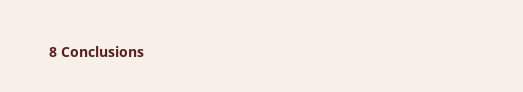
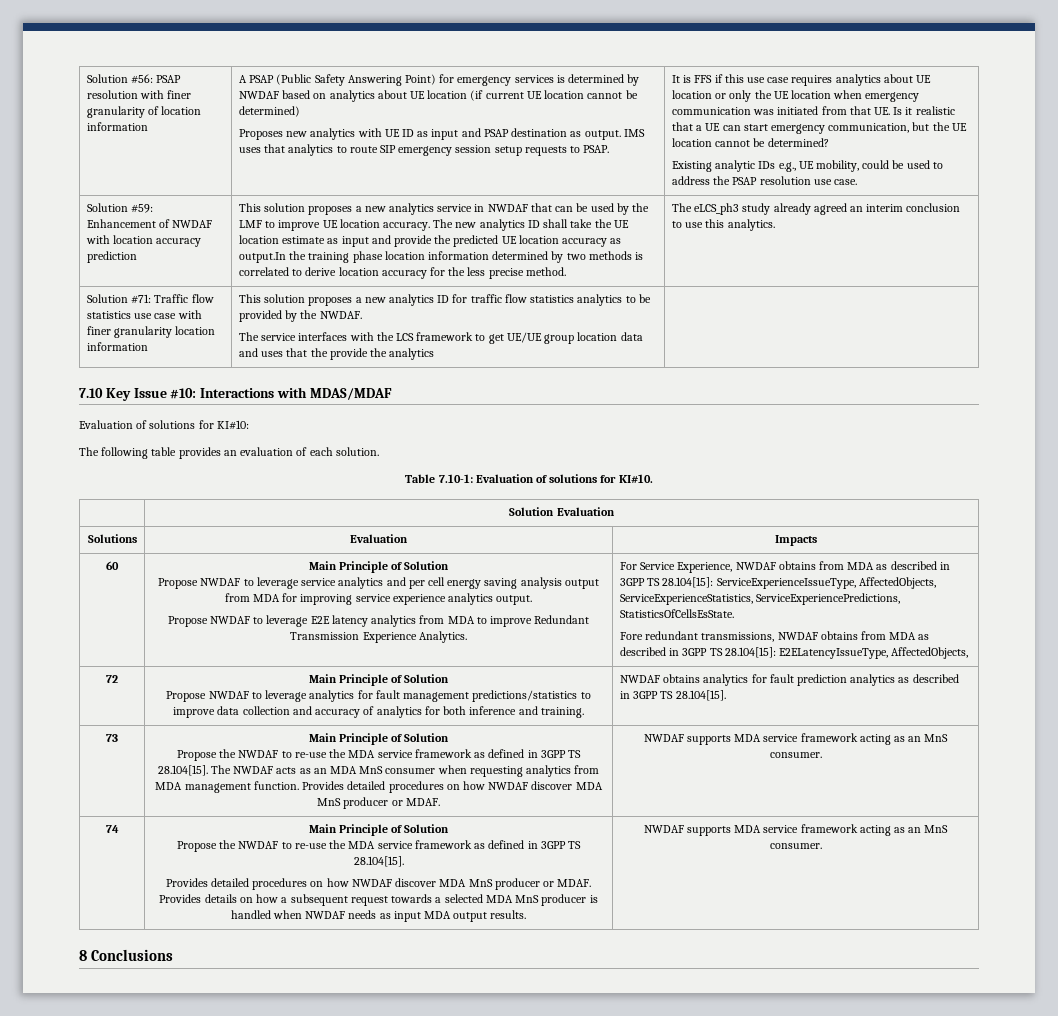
+ Solution #56: PSAP resolution with finer granularity of location information | A PSAP (Public Safety Answering Point) for emergency services is determined by NWDAF based on analytics about UE location (if current UE location cannot be determined)
+ Proposes new analytics with UE ID as input and PSAP destination as output. IMS uses that analytics to route SIP emergency session setup requests to PSAP. | It is FFS if this use case requires analytics about UE location or only the UE location when emergency communication was initiated from that UE. Is it realistic that a UE can start emergency communication, but the UE location cannot be determined?
+ Existing analytic IDs e.g., UE mobility, could be used to address the PSAP resolution use case.
+ Solution #59: Enhancement of NWDAF with location accuracy prediction | This solution proposes a new analytics service in NWDAF that can be used by the LMF to improve UE location accuracy. The new analytics ID shall take the UE location estimate as input and provide the predicted UE location accuracy as output.In the training phase location information determined by two methods is correlated to derive location accuracy for the less precise method. | The eLCS_ph3 study already agreed an interim conclusion to use this analytics.
+ Solution #71: Traffic flow statistics use case with finer granularity location information | This solution proposes a new analytics ID for traffic flow statistics analytics to be provided by the NWDAF.
+ The service interfaces with the LCS framework to get UE/UE group location data and uses that the provide the analytics |
+ 7.10 Key Issue #10: Interactions with MDAS/MDAF
+ Evaluation of solutions for KI#10:
+ The following table provides an evaluation of each solution.
+ Table 7.10-1: Evaluation of solutions for KI#10.
+ | Solution Evaluation
+ Solutions | Evaluation | Impacts
+ 60 | Main Principle of Solution
+ Propose NWDAF to leverage service analytics and per cell energy saving analysis output from MDA for improving service experience analytics output.
+ Propose NWDAF to leverage E2E latency analytics from MDA to improve Redundant Transmission Experience Analytics. | For Service Experience, NWDAF obtains from MDA as described in 3GPP TS 28.104[15]: ServiceExperienceIssueType, AffectedObjects, ServiceExperienceStatistics, ServiceExperiencePredictions, StatisticsOfCellsEsState.
+ Fore redundant transmissions, NWDAF obtains from MDA as described in 3GPP TS 28.104[15]: E2ELatencyIssueType, AffectedObjects,
+ 72 | Main Principle of Solution
+ Propose NWDAF to leverage analytics for fault management predictions/statistics to improve data collection and accuracy of analytics for both inference and training. | NWDAF obtains analytics for fault prediction analytics as described in 3GPP TS 28.104[15].
+ 73 | Main Principle of Solution
+ Propose the NWDAF to re-use the MDA service framework as defined in 3GPP TS 28.104[15]. The NWDAF acts as an MDA MnS consumer when requesting analytics from MDA management function. Provides detailed procedures on how NWDAF discover MDA MnS producer or MDAF. | NWDAF supports MDA service framework acting as an MnS consumer.
+ 74 | Main Principle of Solution
+ Propose the NWDAF to re-use the MDA service framework as defined in 3GPP TS 28.104[15].
+ Provides detailed procedures on how NWDAF discover MDA MnS producer or MDAF. Provides details on how a subsequent request towards a selected MDA MnS producer is handled when NWDAF needs as input MDA output results. | NWDAF supports MDA service framework acting as an MnS consumer.

